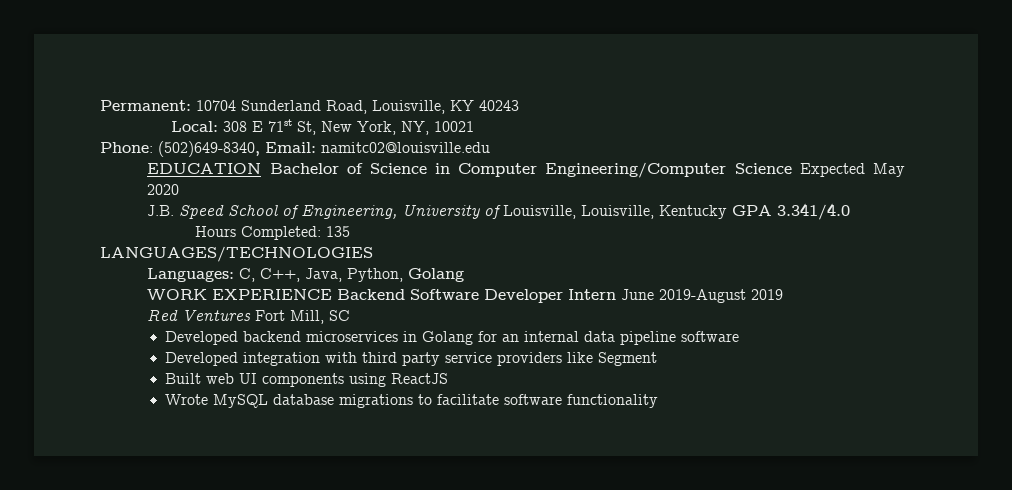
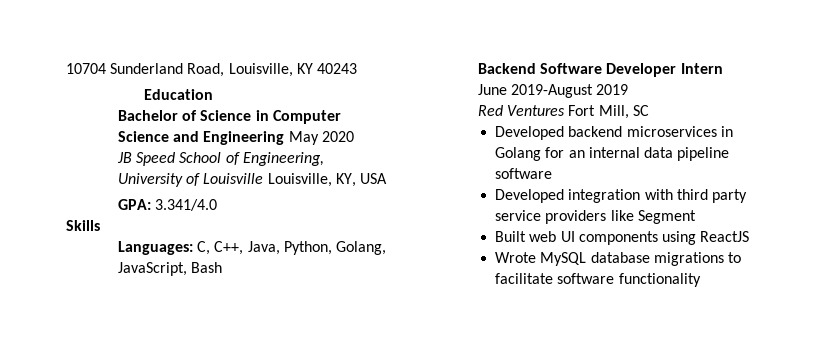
- Permanent: 10704 Sunderland Road, Louisville, KY 40243
+ 10704 Sunderland Road, Louisville, KY 40243
- Local: 308 E 71st St, New York, NY, 10021
- Phone: (502)649-8340, Email: namitc02@louisville.edu
- EDUCATION Bachelor of Science in Computer Engineering/Computer Science Expected May 2020
+ Education
+ Bachelor of Science in Computer Science and Engineering May 2020
- J.B. Speed School of Engineering, University of Louisville, Louisville, Kentucky GPA 3.341/4.0
- Hours Completed: 135
- LANGUAGES/TECHNOLOGIES
+ JB Speed School of Engineering, University of Louisville Louisville, KY, USA
+ GPA: 3.341/4.0
+ Skills
- Languages: C, C++, Java, Python, Golang
- WORK EXPERIENCE Backend Software Developer Intern June 2019-August 2019
+ Languages: C, C++, Java, Python, Golang, JavaScript, Bash
+ Backend Software Developer Intern June 2019-August 2019

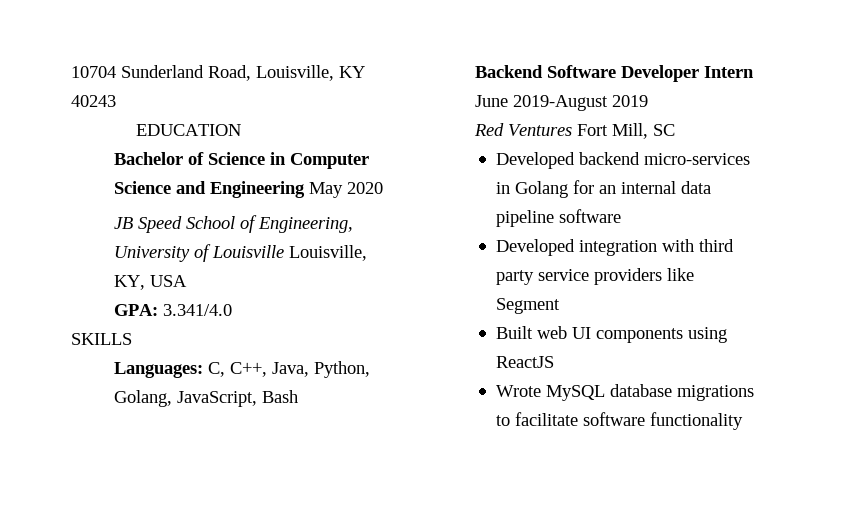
- Education
+ EDUCATION
- Skills
+ SKILLS
- Developed backend microservices in Golang for an internal data pipeline software
+ Developed backend micro-services in Golang for an internal data pipeline software

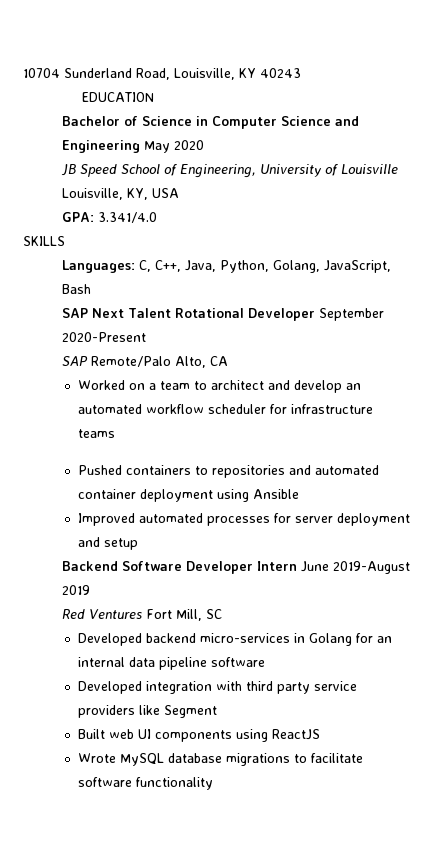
+ SAP Next Talent Rotational Developer September 2020-Present
+ SAP Remote/Palo Alto, CA
+ Worked on a team to architect and develop an automated workflow scheduler for infrastructure teams
+ Pushed containers to repositories and automated container deployment using Ansible
+ Improved automated processes for server deployment and setup

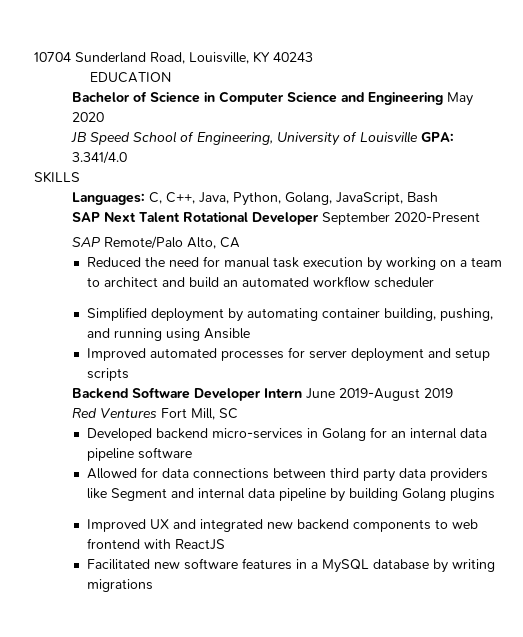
- JB Speed School of Engineering, University of Louisville Louisville, KY, USA
- GPA: 3.341/4.0
+ JB Speed School of Engineering, University of Louisville GPA: 3.341/4.0
- Worked on a team to architect and develop an automated workflow scheduler for infrastructure teams
- Pushed containers to repositories and automated container deployment using Ansible
+ Reduced the need for manual task execution by working on a team to architect and build an automated workflow scheduler
+ Simplified deployment by automating container building, pushing, and running using Ansible
- Improved automated processes for server deployment and setup
+ Improved automated processes for server deployment and setup scripts
- Developed integration with third party service providers like Segment
- Built web UI components using ReactJS
- Wrote MySQL database migrations to facilitate software functionality
+ Allowed for data connections between third party data providers like Segment and internal data pipeline by building Golang plugins
+ Improved UX and integrated new backend components to web frontend with ReactJS
+ Facilitated new software features in a MySQL database by writing migrations

